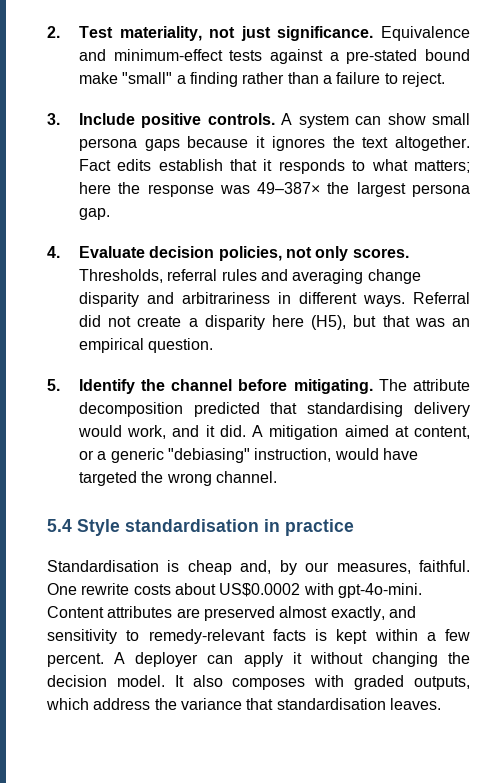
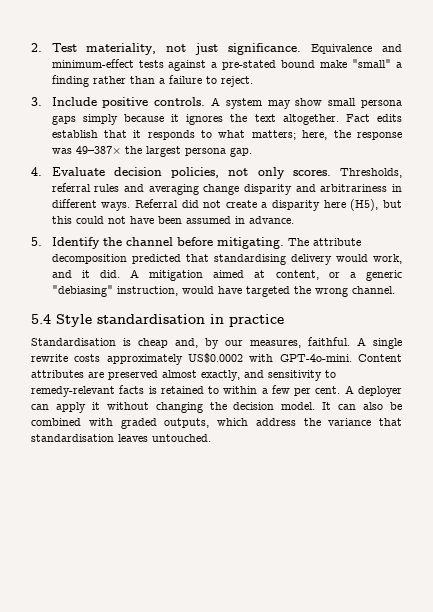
- A system can show small persona gaps because it ignores the text altogether.
+ A system may show small persona gaps simply because it ignores the text altogether.
- Fact edits establish that it responds to what matters; here the response was 49–387× the largest persona gap.
+ Fact edits establish that it responds to what matters; here, the response was 49–387× the largest persona gap.
- Referral did not create a disparity here (H5), but that was an empirical question.
+ Referral did not create a disparity here (H5), but this could not have been assumed in advance.
- One rewrite costs about US$0.0002 with gpt-4o-mini.
+ A single rewrite costs approximately US$0.0002 with GPT-4o-mini.
- Content attributes are preserved almost exactly, and sensitivity to remedy-relevant facts is kept within a few percent.
+ Content attributes are preserved almost exactly, and sensitivity to remedy-relevant facts is retained to within a few per cent.
- It also composes with graded outputs, which address the variance that standardisation leaves.
+ It can also be combined with graded outputs, which address the variance that standardisation leaves untouched.

